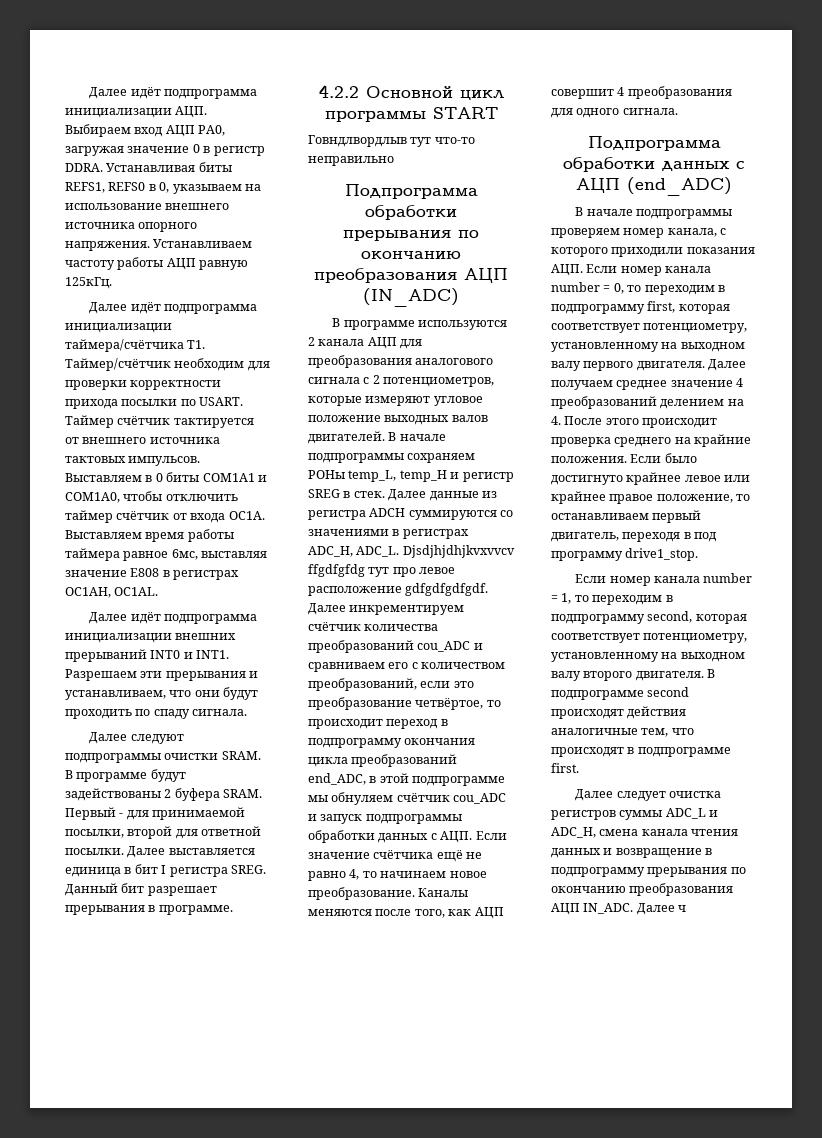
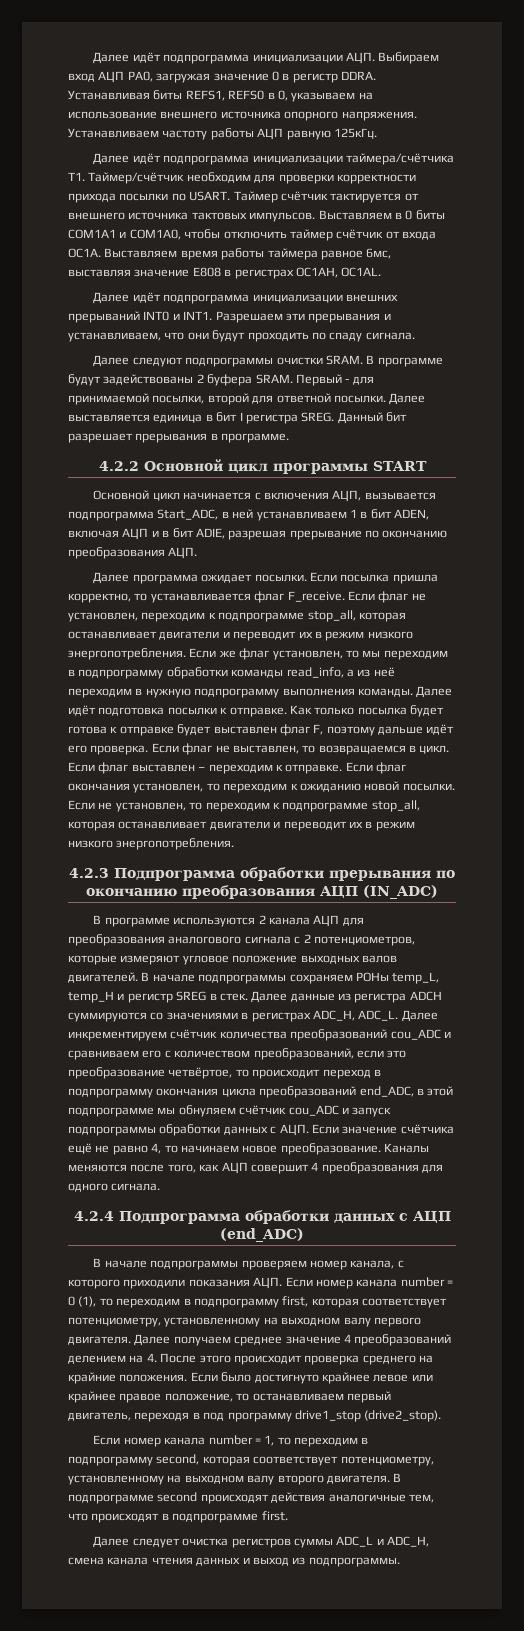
- Говндлвордлыв тут что-то неправильно
- Подпрограмма обработки прерывания по окончанию преобразования АЦП (IN_ADC)
+ Основной цикл начинается с включения АЦП, вызывается подпрограмма Start_ADC, в ней устанавливаем 1 в бит ADEN, включая АЦП и в бит ADIE, разрешая прерывание по окончанию преобразования АЦП.
+ Далее программа ожидает посылки. Если посылка пришла корректно, то устанавливается флаг F_receive. Если флаг не установлен, переходим к подпрограмме stop_all, которая останавливает двигатели и переводит их в режим низкого энергопотребления. Если же флаг установлен, то мы переходим в подпрограмму обработки команды read_info, а из неё переходим в нужную подпрограмму выполнения команды. Далее идёт подготовка посылки к отправке. Как только посылка будет готова к отправке будет выставлен флаг F, поэтому дальше идёт его проверка. Если флаг не выставлен, то возвращаемся в цикл. Если флаг выставлен – переходим к отправке. Если флаг окончания установлен, то переходим к ожиданию новой посылки. Если не установлен, то переходим к подпрограмме stop_all, которая останавливает двигатели и переводит их в режим низкого энергопотребления.
+ 4.2.3 Подпрограмма обработки прерывания по окончанию преобразования АЦП (IN_ADC)
- Djsdjhjdhjkvxvvcv ffgdfgfdg тут про левое расположение gdfgdfgdfgdf.
- Подпрограмма обработки данных с АЦП (end_ADC)
+ 4.2.4 Подпрограмма обработки данных с АЦП (end_ADC)
- В начале подпрограммы проверяем номер канала, с которого приходили показания АЦП. Если номер канала number = 0, то переходим в подпрограмму first, которая соответствует потенциометру, установленному на выходном валу первого двигателя.
+ В начале подпрограммы проверяем номер канала, с которого приходили показания АЦП. Если номер канала number = 0 (1), то переходим в подпрограмму first, которая соответствует потенциометру, установленному на выходном валу первого двигателя.
- Если было достигнуто крайнее левое или крайнее правое положение, то останавливаем первый двигатель, переходя в под программу drive1_stop.
+ Если было достигнуто крайнее левое или крайнее правое положение, то останавливаем первый двигатель, переходя в под программу drive1_stop (drive2_stop).
- Далее следует очистка регистров суммы ADC_L и ADC_H, смена канала чтения данных и возвращение в подпрограмму прерывания по окончанию преобразования АЦП IN_ADC. Далее ч
+ Далее следует очистка регистров суммы ADC_L и ADC_H, смена канала чтения данных и выход из подпрограммы.

